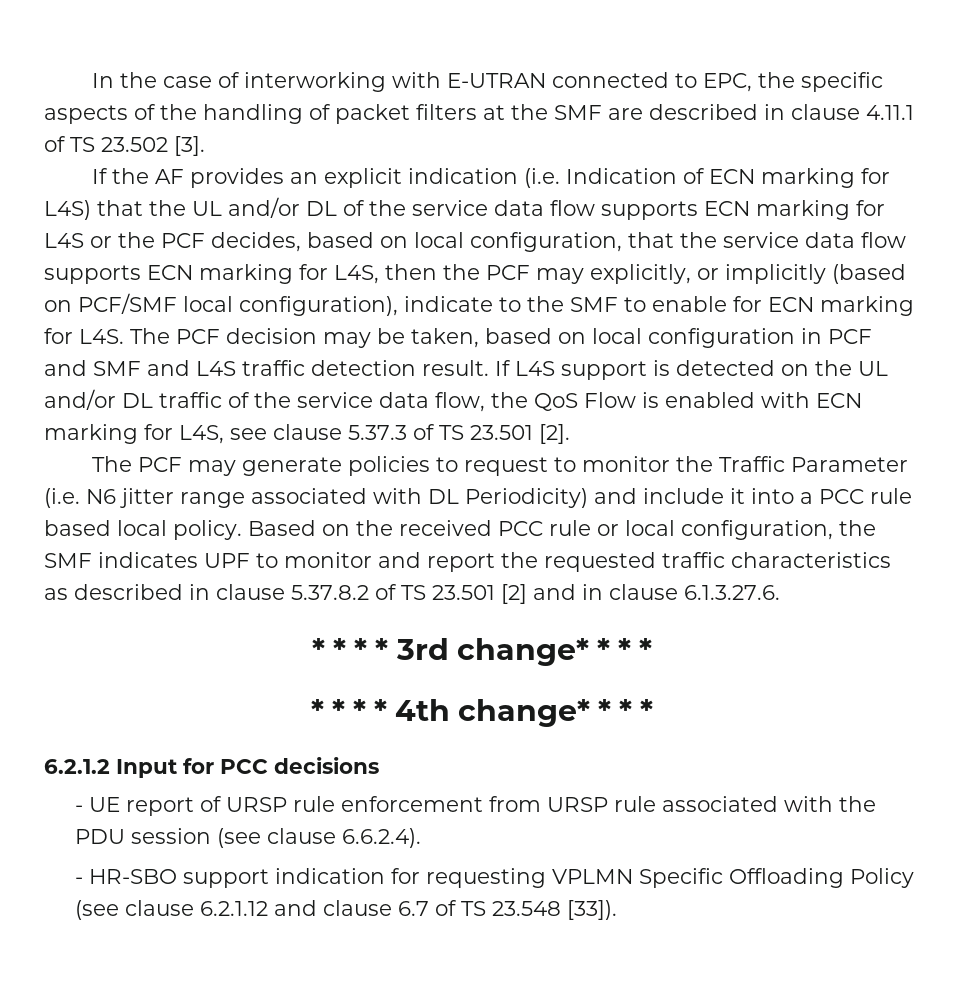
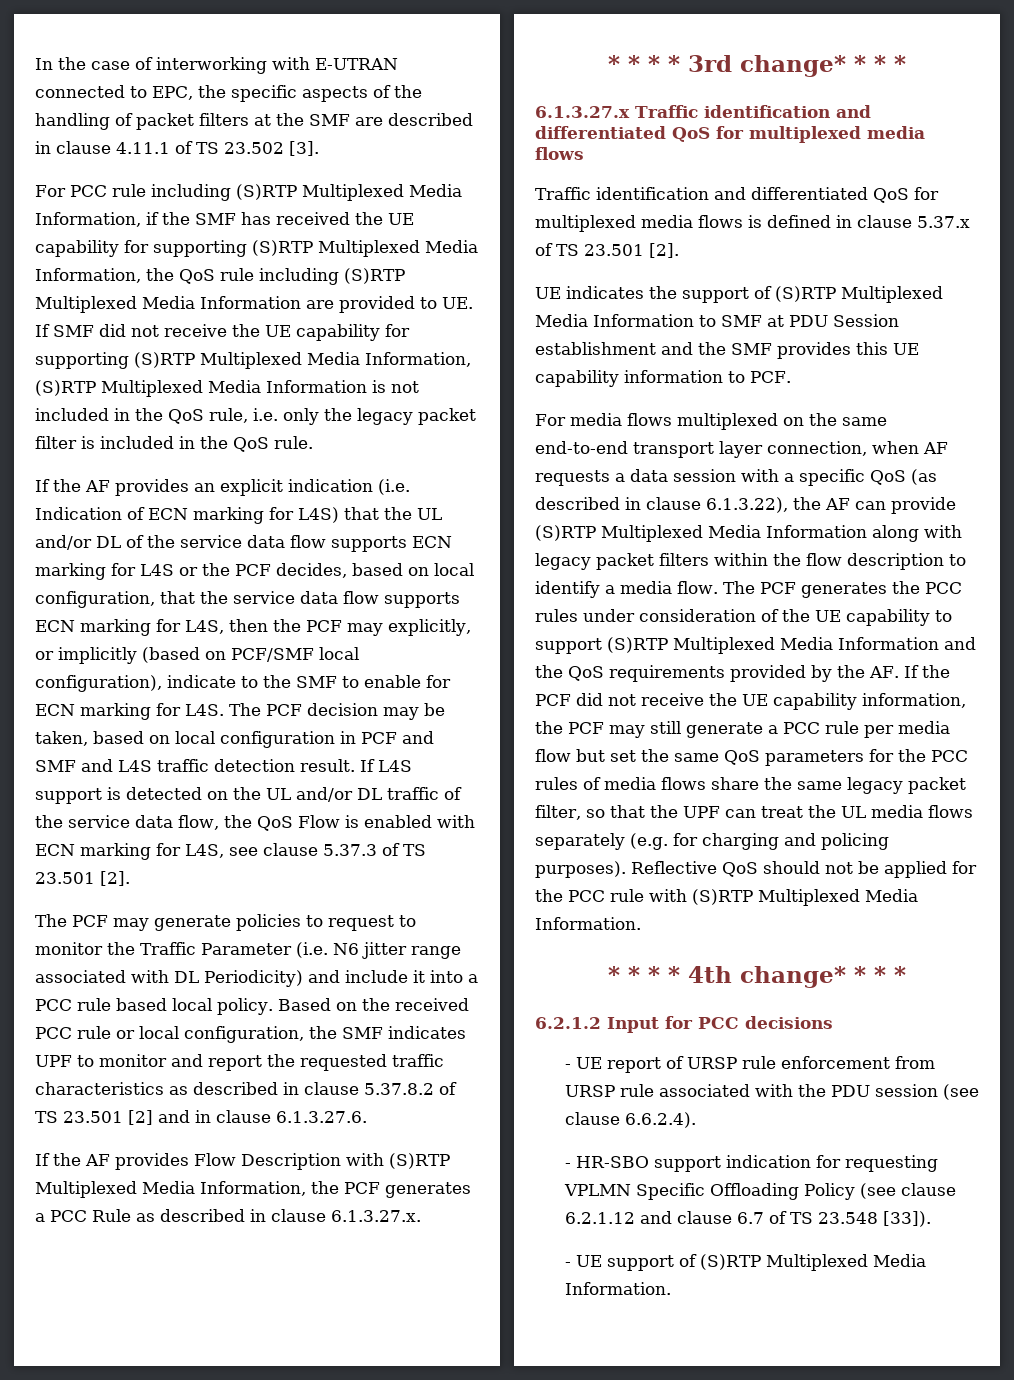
+ For PCC rule including (S)RTP Multiplexed Media Information, if the SMF has received the UE capability for supporting (S)RTP Multiplexed Media Information, the QoS rule including (S)RTP Multiplexed Media Information are provided to UE. If SMF did not receive the UE capability for supporting (S)RTP Multiplexed Media Information, (S)RTP Multiplexed Media Information is not included in the QoS rule, i.e. only the legacy packet filter is included in the QoS rule.
+ If the AF provides Flow Description with (S)RTP Multiplexed Media Information, the PCF generates a PCC Rule as described in clause 6.1.3.27.x.
+ 6.1.3.27.x Traffic identification and differentiated QoS for multiplexed media flows
+ Traffic identification and differentiated QoS for multiplexed media flows is defined in clause 5.37.x of TS 23.501 [2].
+ UE indicates the support of (S)RTP Multiplexed Media Information to SMF at PDU Session establishment and the SMF provides this UE capability information to PCF.
+ For media flows multiplexed on the same end-to-end transport layer connection, when AF requests a data session with a specific QoS (as described in clause 6.1.3.22), the AF can provide (S)RTP Multiplexed Media Information along with legacy packet filters within the flow description to identify a media flow. The PCF generates the PCC rules under consideration of the UE capability to support (S)RTP Multiplexed Media Information and the QoS requirements provided by the AF. If the PCF did not receive the UE capability information, the PCF may still generate a PCC rule per media flow but set the same QoS parameters for the PCC rules of media flows share the same legacy packet filter, so that the UPF can treat the UL media flows separately (e.g. for charging and policing purposes). Reflective QoS should not be applied for the PCC rule with (S)RTP Multiplexed Media Information.
+ - UE support of (S)RTP Multiplexed Media Information.

